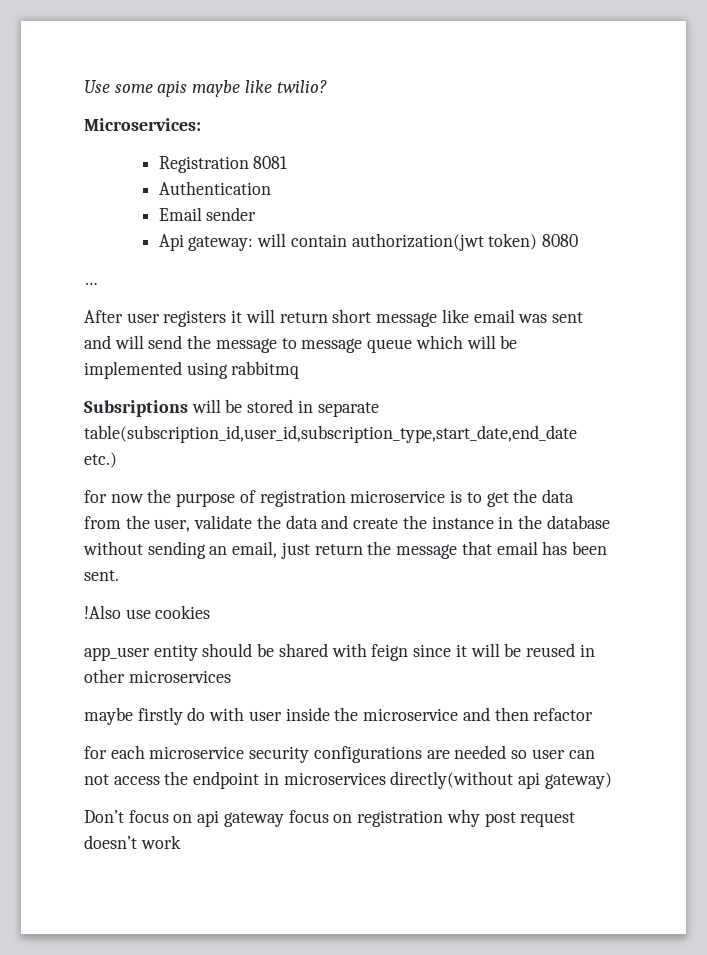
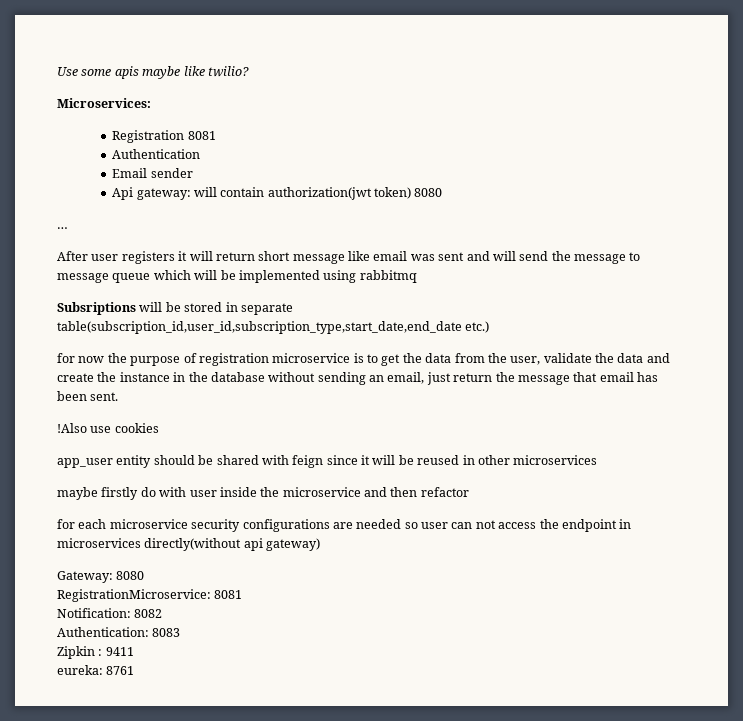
- Don’t focus on api gateway focus on registration why post request doesn’t work
+ Gateway: 8080
+ RegistrationMicroservice: 8081
+ Notification: 8082
+ Authentication: 8083
+ Zipkin : 9411
+ eureka: 8761

